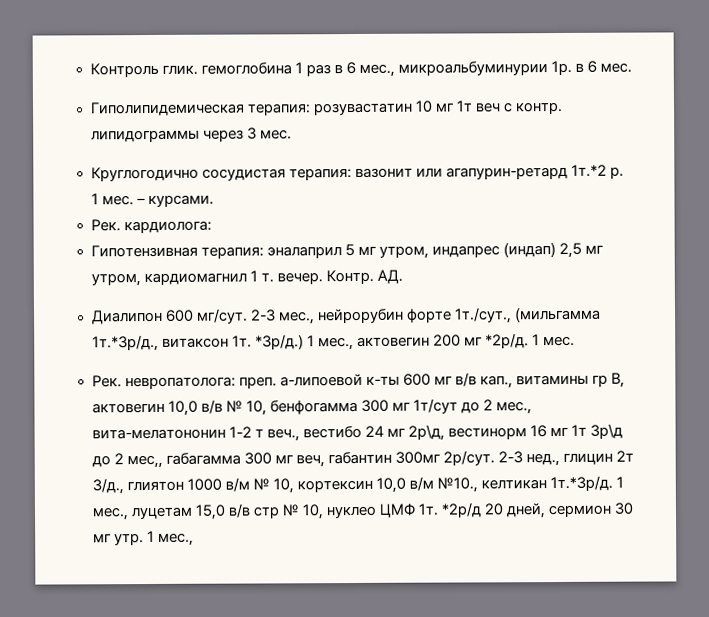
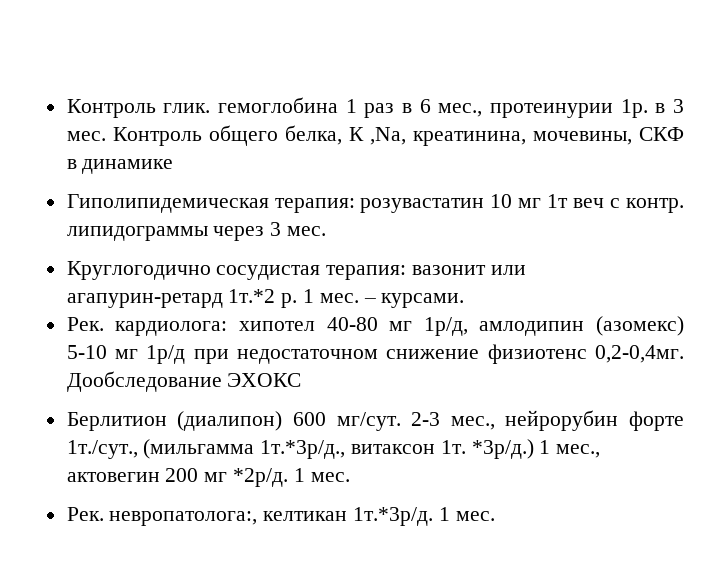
- Контроль глик. гемоглобина 1 раз в 6 мес., микроальбуминурии 1р. в 6 мес.
+ Контроль глик. гемоглобина 1 раз в 6 мес., протеинурии 1р. в 3 мес. Контроль общего белка, К ,Na, креатинина, мочевины, СКФ в динамике
- Рек. кардиолога:
- Гипотензивная терапия: эналаприл 5 мг утром, индапрес (индап) 2,5 мг утром, кардиомагнил 1 т. вечер. Контр. АД.
- Диалипон 600 мг/сут.
+ Рек. кардиолога: хипотел 40-80 мг 1р/д, амлодипин (азомекс) 5-10 мг 1р/д при недостаточном снижение физиотенс 0,2-0,4мг. Дообследование ЭХОКС
+ Берлитион (диалипон) 600 мг/сут.
- Рек. невропатолога: преп. а-липоевой к-ты 600 мг в/в кап., витамины гр В, актовегин 10,0 в/в № 10, бенфогамма 300 мг 1т/сут до 2 мес., вита-мелатононин 1-2 т веч., вестибо 24 мг 2р\д, вестинорм 16 мг 1т 3р\д до 2 мес,, габагамма 300 мг веч, габантин 300мг 2р/сут. 2-3 нед., глицин 2т 3/д., глиятон 1000 в/м № 10, кортексин 10,0 в/м №10., келтикан 1т.*3р/д. 1 мес., луцетам 15,0 в/в стр № 10, нуклео ЦМФ 1т. *2р/д 20 дней, сермион 30 мг утр. 1 мес.,
+ Рек. невропатолога:, келтикан 1т.*3р/д. 1 мес.

